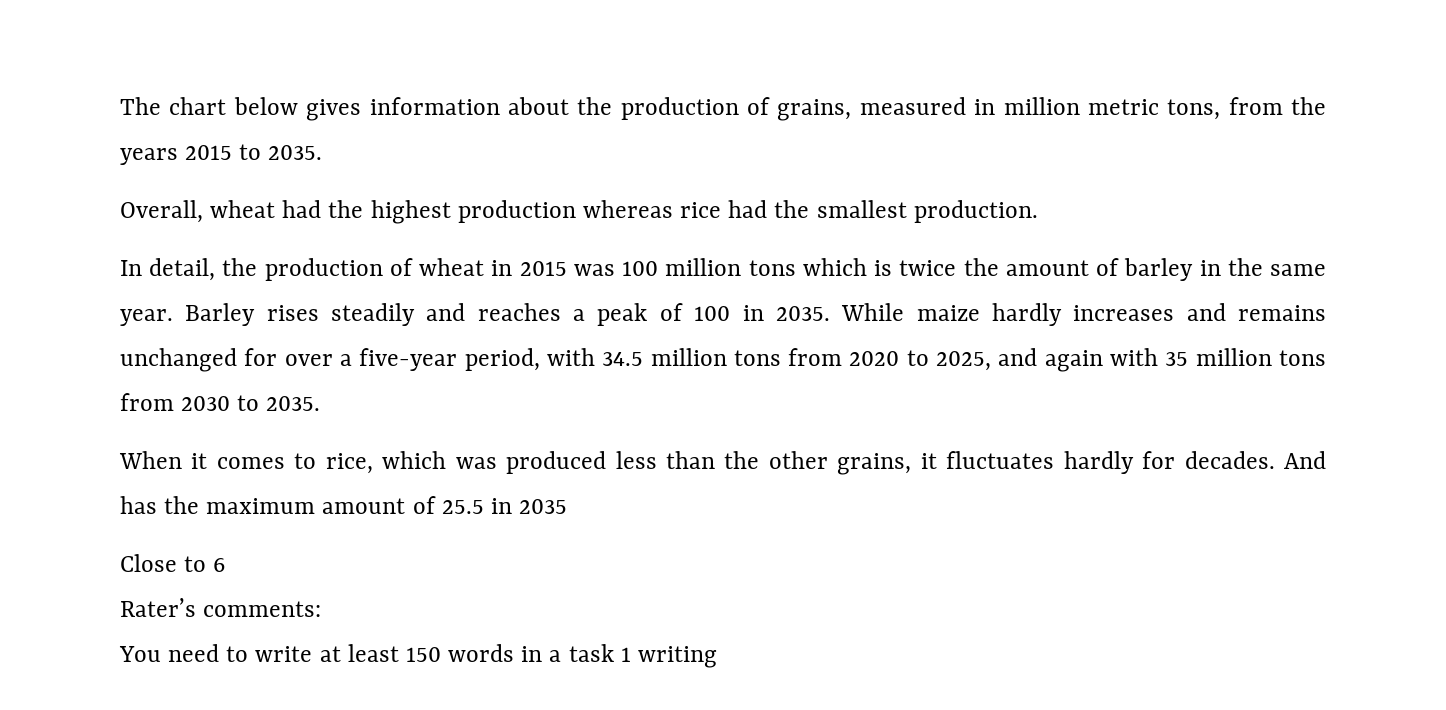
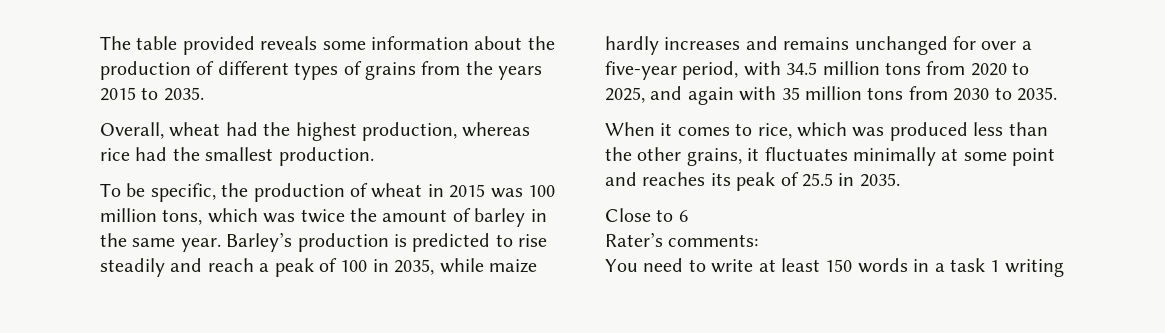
- The chart below gives information about the production of grains, measured in million metric tons, from the years 2015 to 2035.
+ The table provided reveals some information about the production of different types of grains from the years 2015 to 2035.
- Overall, wheat had the highest production whereas rice had the smallest production.
+ Overall, wheat had the highest production, whereas rice had the smallest production.
- In detail, the production of wheat in 2015 was 100 million tons which is twice the amount of barley in the same year.
+ To be specific, the production of wheat in 2015 was 100 million tons, which was twice the amount of barley in the same year.
- Barley rises steadily and reaches a peak of 100 in 2035. While maize hardly increases and remains unchanged for over a five-year period, with 34.5 million tons from 2020 to 2025, and again with 35 million tons from 2030 to 2035.
+ Barley’s production is predicted to rise steadily and reach a peak of 100 in 2035, while maize hardly increases and remains unchanged for over a five-year period, with 34.5 million tons from 2020 to 2025, and again with 35 million tons from 2030 to 2035.
- When it comes to rice, which was produced less than the other grains, it fluctuates hardly for decades. And has the maximum amount of 25.5 in 2035
+ When it comes to rice, which was produced less than the other grains, it fluctuates minimally at some point and reaches its peak of 25.5 in 2035.

